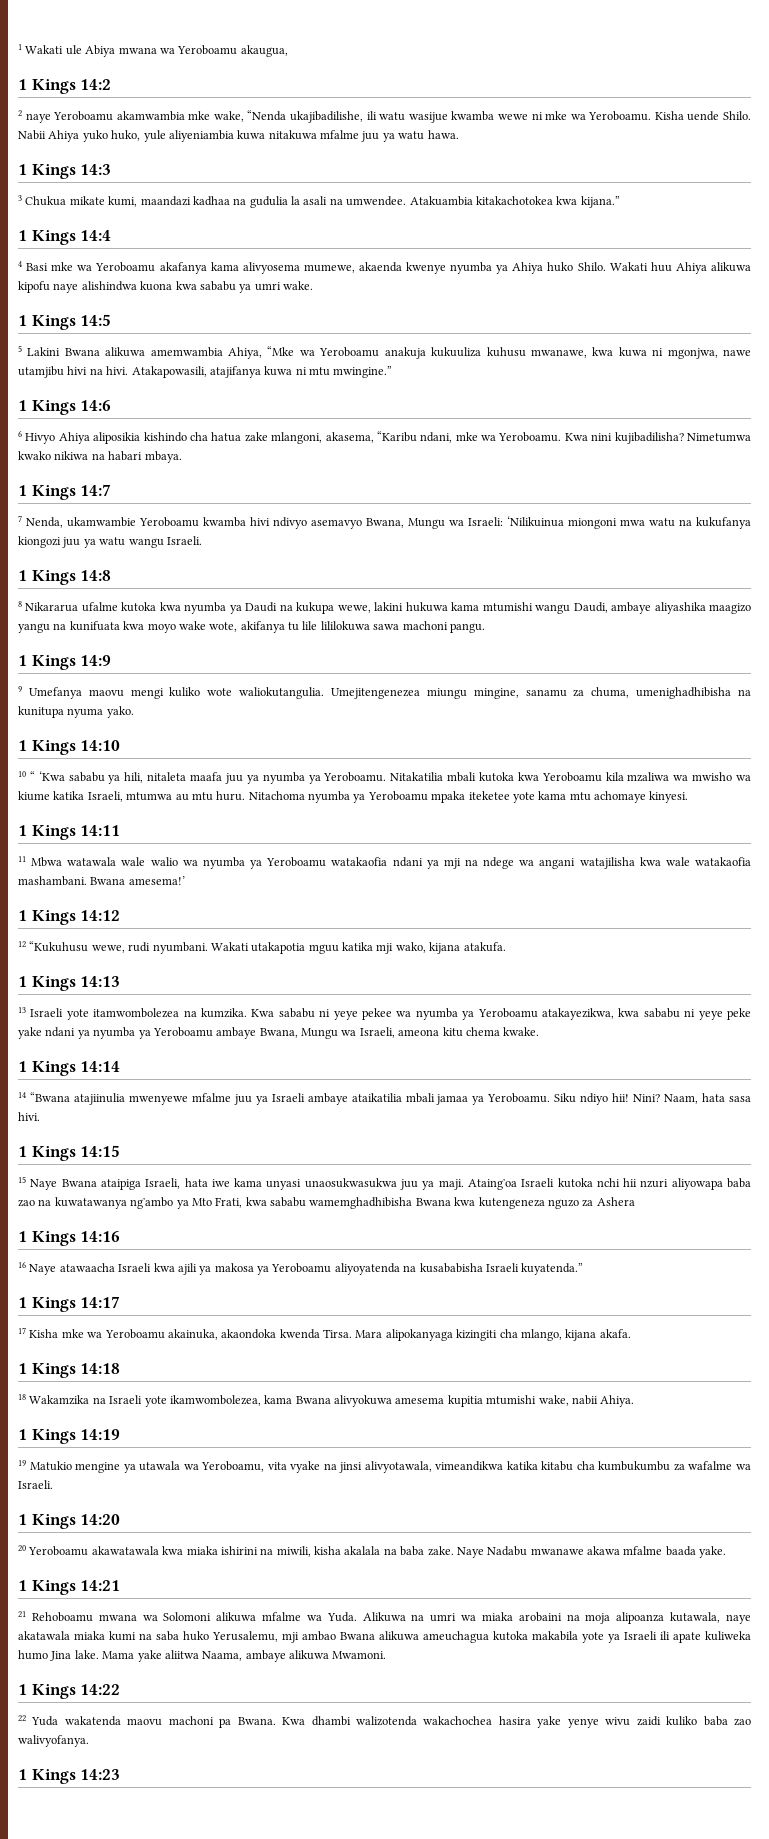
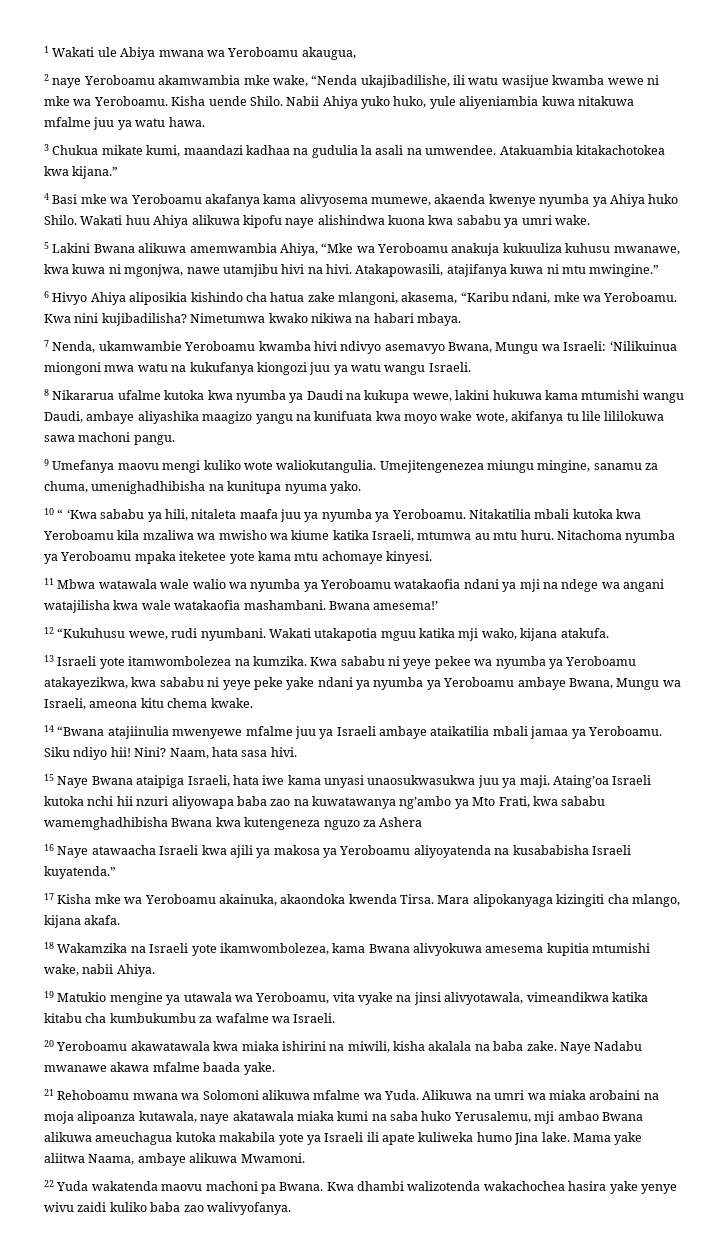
- 1 Kings 14:2
- 1 Kings 14:3
- 1 Kings 14:4
- 1 Kings 14:5
- 1 Kings 14:6
- 1 Kings 14:7
- 1 Kings 14:8
- 1 Kings 14:9
- 1 Kings 14:10
- 1 Kings 14:11
- 1 Kings 14:12
- 1 Kings 14:13
- 1 Kings 14:14
- 1 Kings 14:15
- 1 Kings 14:16
- 1 Kings 14:17
- 1 Kings 14:18
- 1 Kings 14:19
- 1 Kings 14:20
- 1 Kings 14:21
- 1 Kings 14:22
- 1 Kings 14:23

